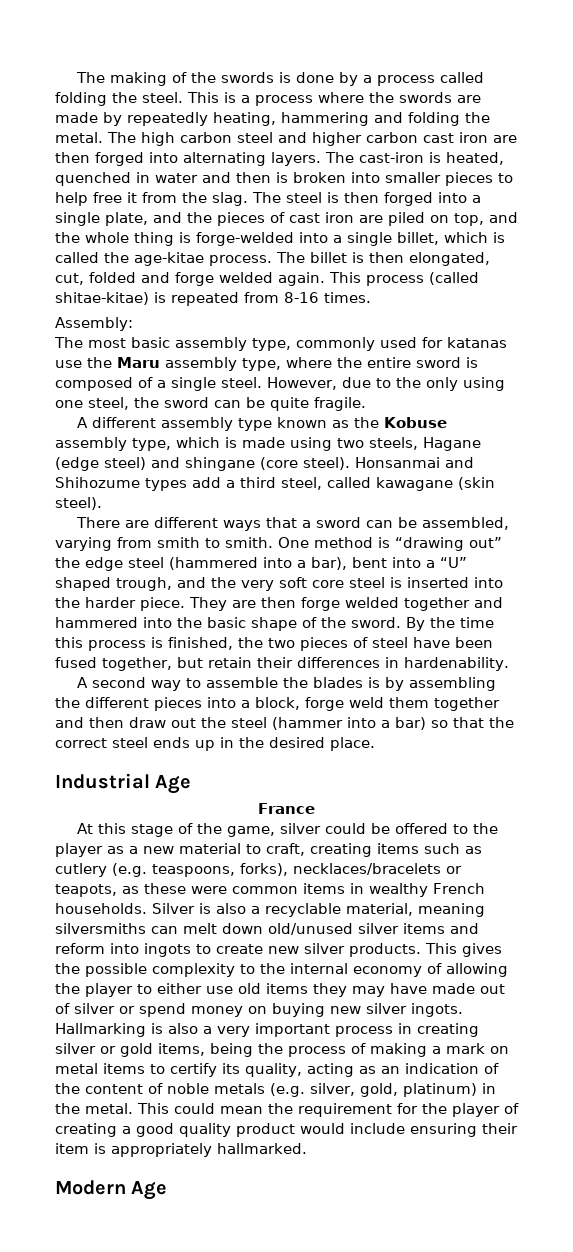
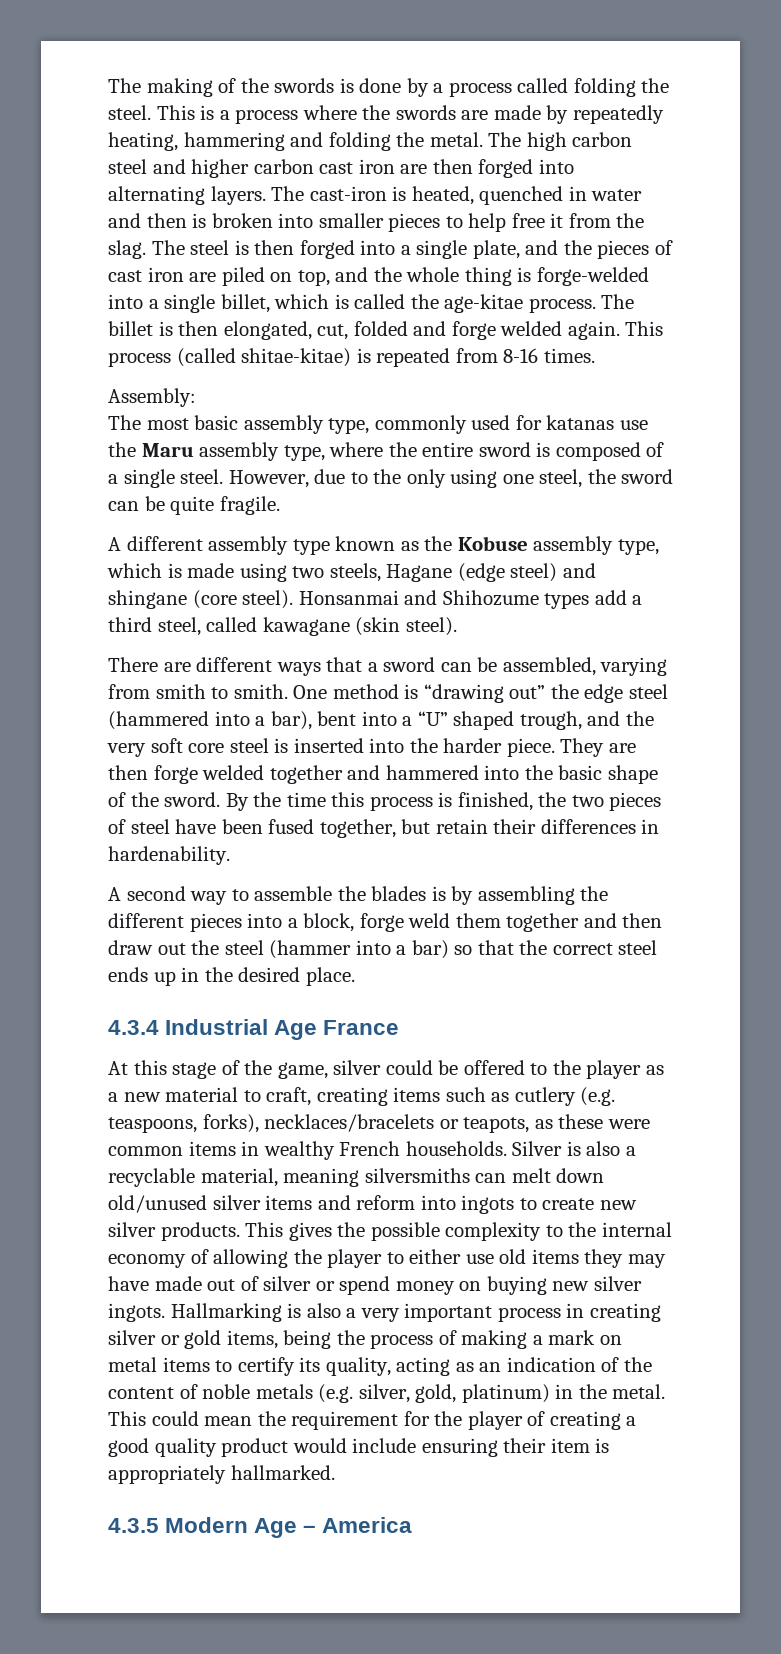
- Industrial Age
- France
+ 4.3.4 Industrial Age France
- Modern Age
+ 4.3.5 Modern Age – America

